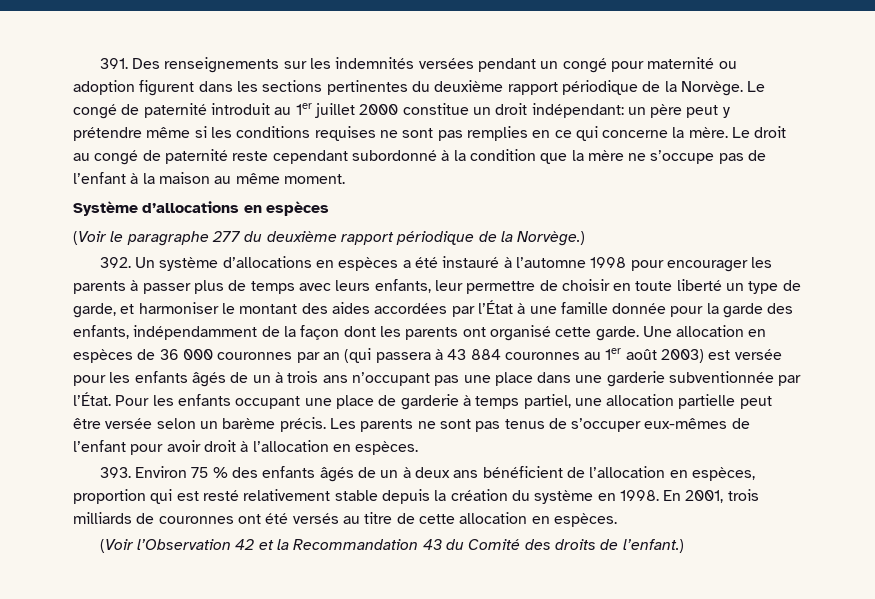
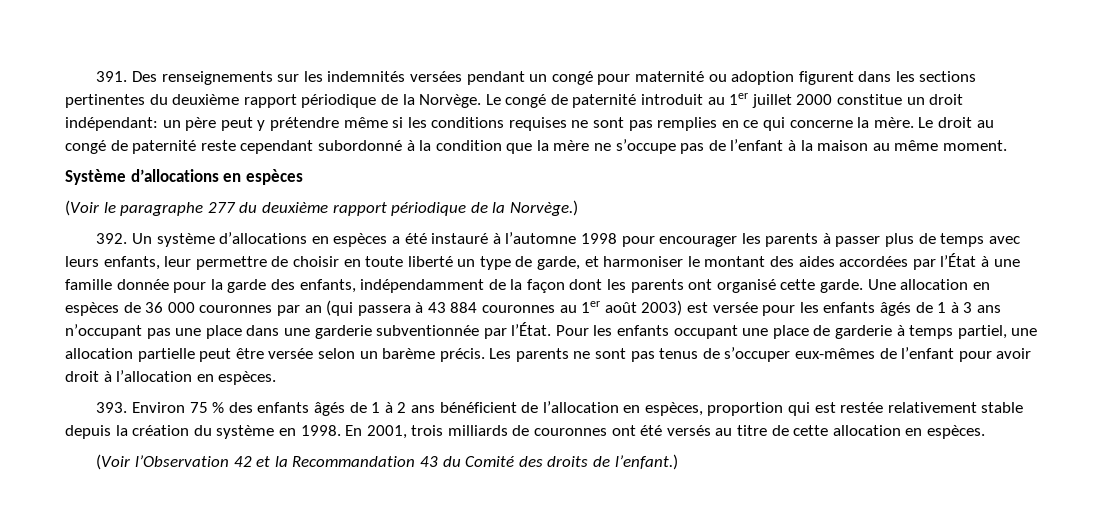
- Une allocation en espèces de 36 000 couronnes par an (qui passera à 43 884 couronnes au 1er août 2003) est versée pour les enfants âgés de un à trois ans n’occupant pas une place dans une garderie subventionnée par l’État.
+ Une allocation en espèces de 36 000 couronnes par an (qui passera à 43 884 couronnes au 1er août 2003) est versée pour les enfants âgés de 1 à 3 ans n’occupant pas une place dans une garderie subventionnée par l’État.
- 393. Environ 75 % des enfants âgés de un à deux ans bénéficient de l’allocation en espèces, proportion qui est resté relativement stable depuis la création du système en 1998.
+ 393. Environ 75 % des enfants âgés de 1 à 2 ans bénéficient de l’allocation en espèces, proportion qui est restée relativement stable depuis la création du système en 1998.

